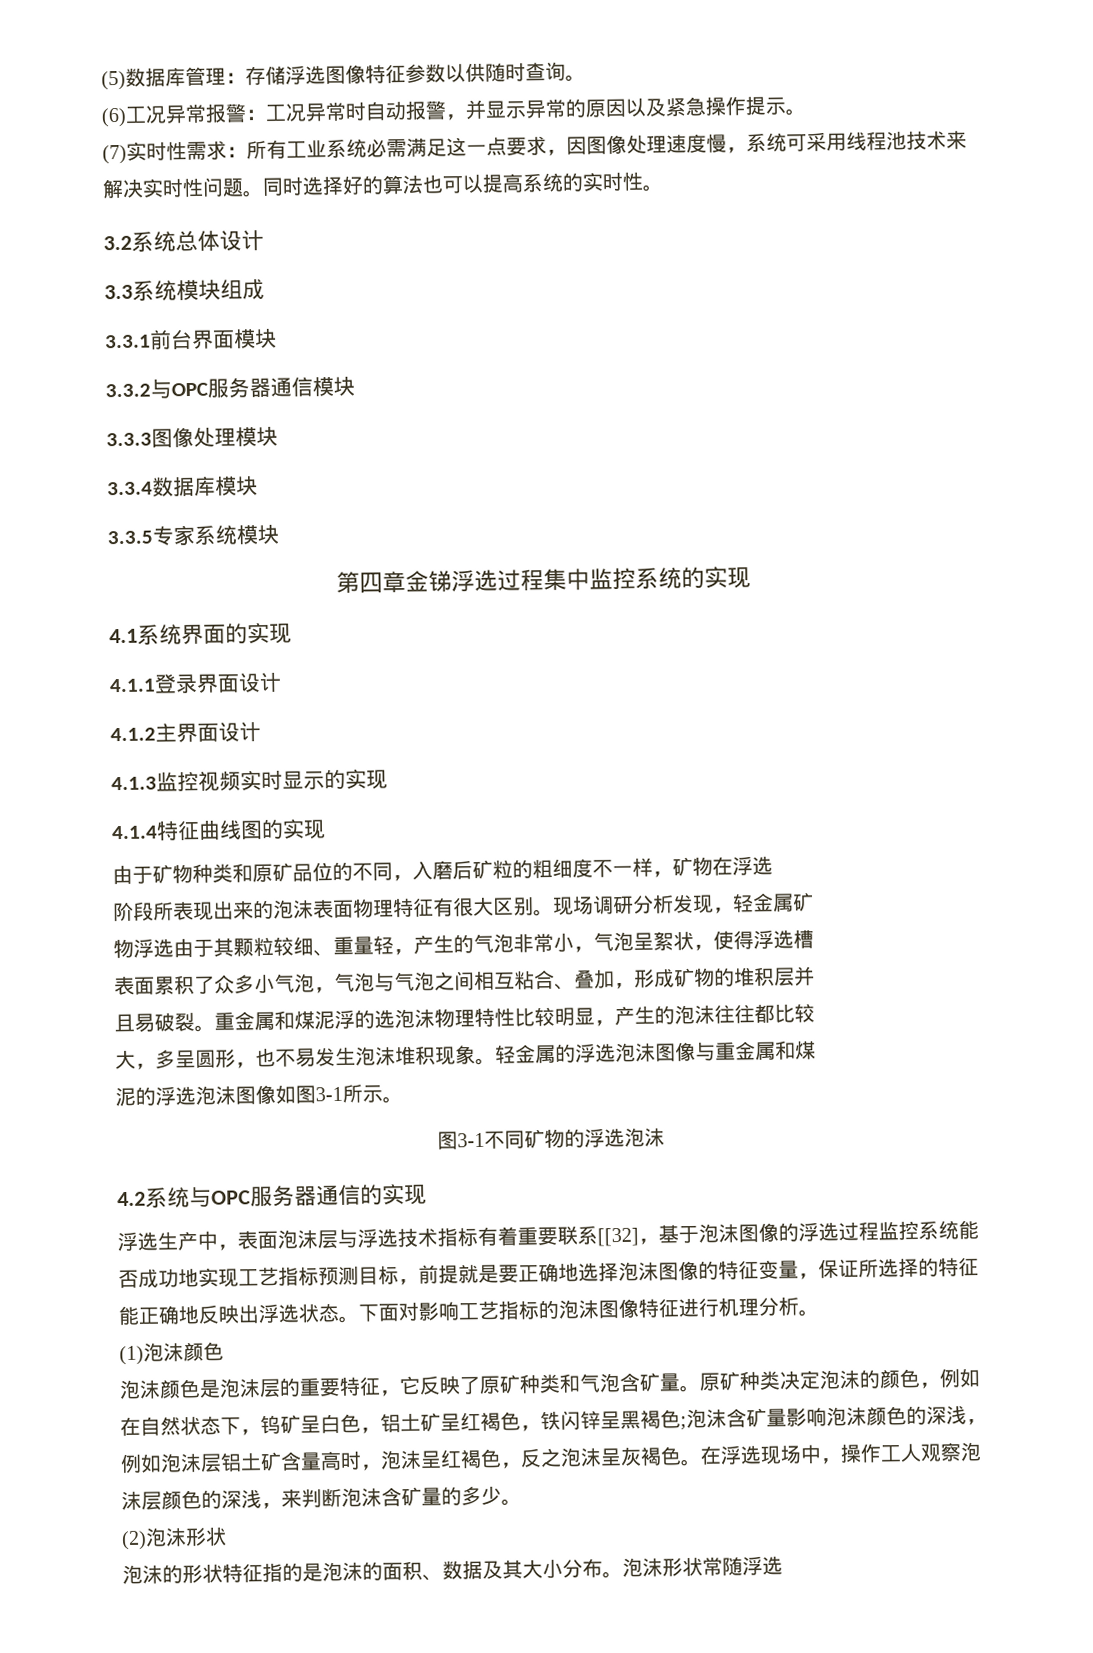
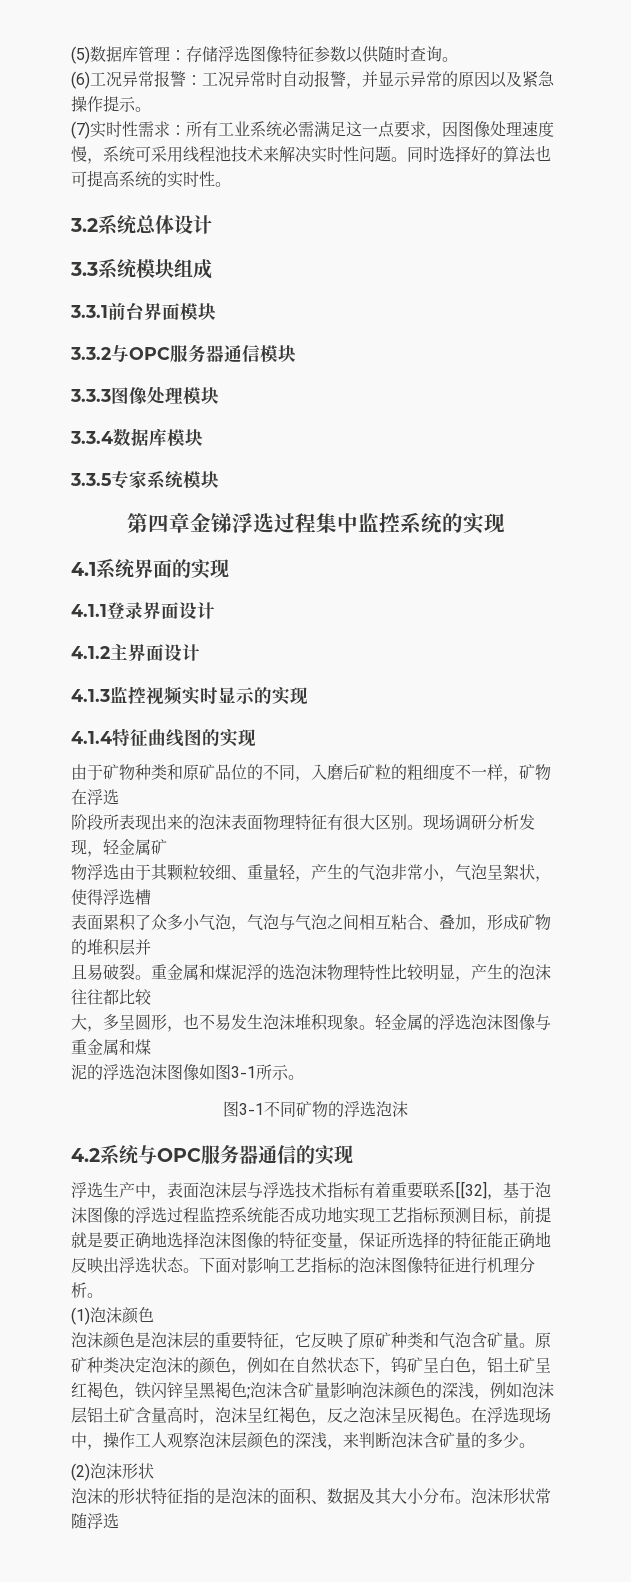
- 同时选择好的算法也可以提高系统的实时性。
+ 同时选择好的算法也可提高系统的实时性。

